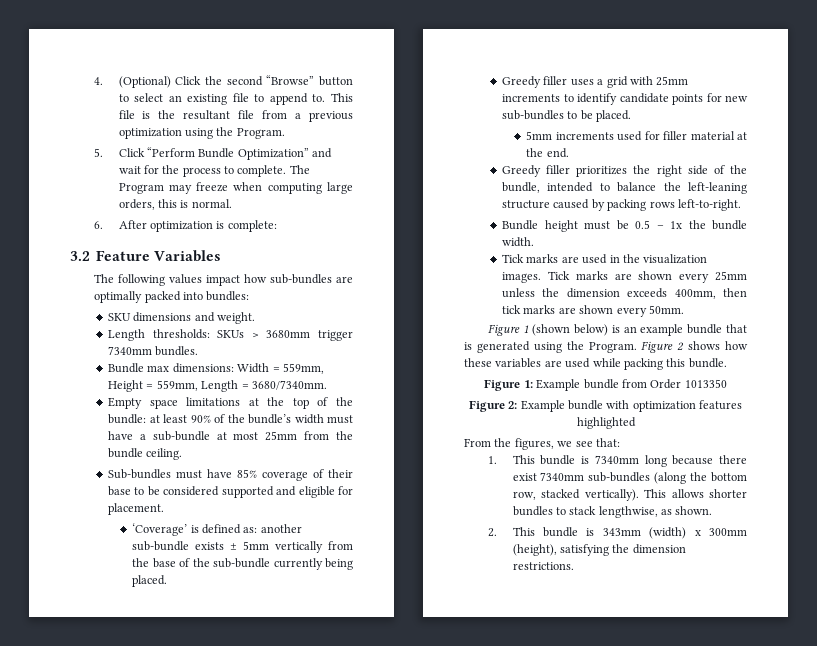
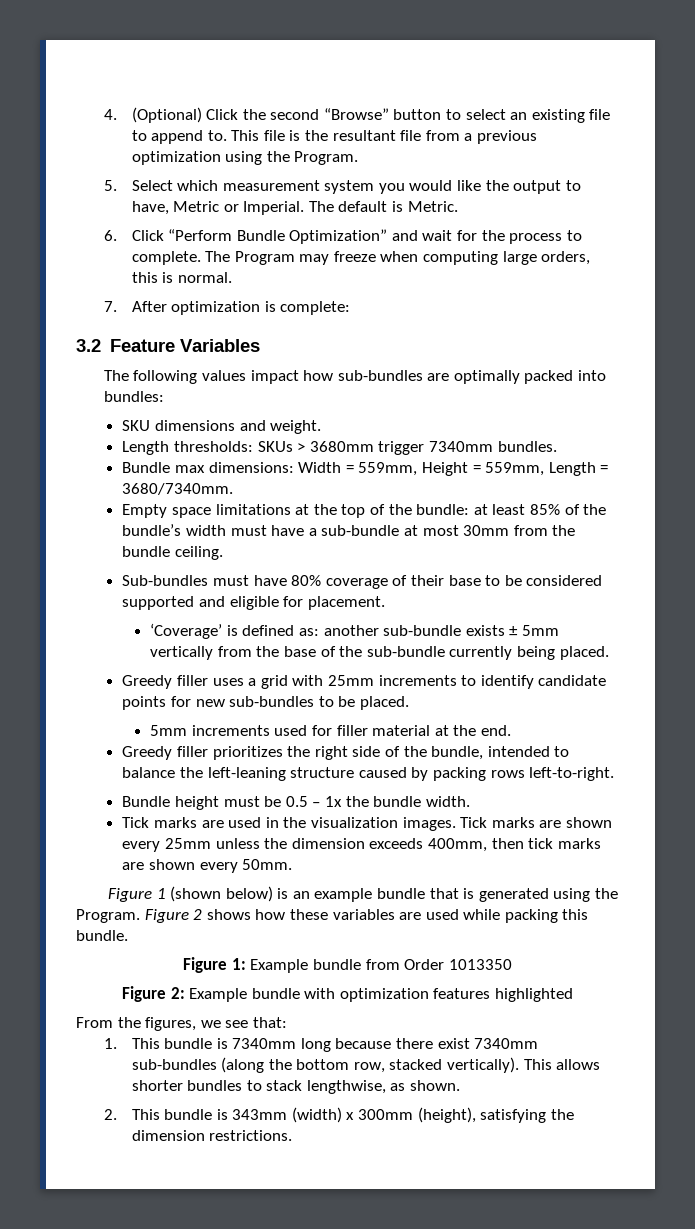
- 5. Click “Perform Bundle Optimization” and wait for the process to complete.
+ 5. Select which measurement system you would like the output to have, Metric or Imperial. The default is Metric.
+ 6. Click “Perform Bundle Optimization” and wait for the process to complete.
- 6. After optimization is complete:
+ 7. After optimization is complete:
- Empty space limitations at the top of the bundle: at least 90% of the bundle’s width must have a sub-bundle at most 25mm from the bundle ceiling.
+ Empty space limitations at the top of the bundle: at least 85% of the bundle’s width must have a sub-bundle at most 30mm from the bundle ceiling.
- Sub-bundles must have 85% coverage of their base to be considered supported and eligible for placement.
+ Sub-bundles must have 80% coverage of their base to be considered supported and eligible for placement.

